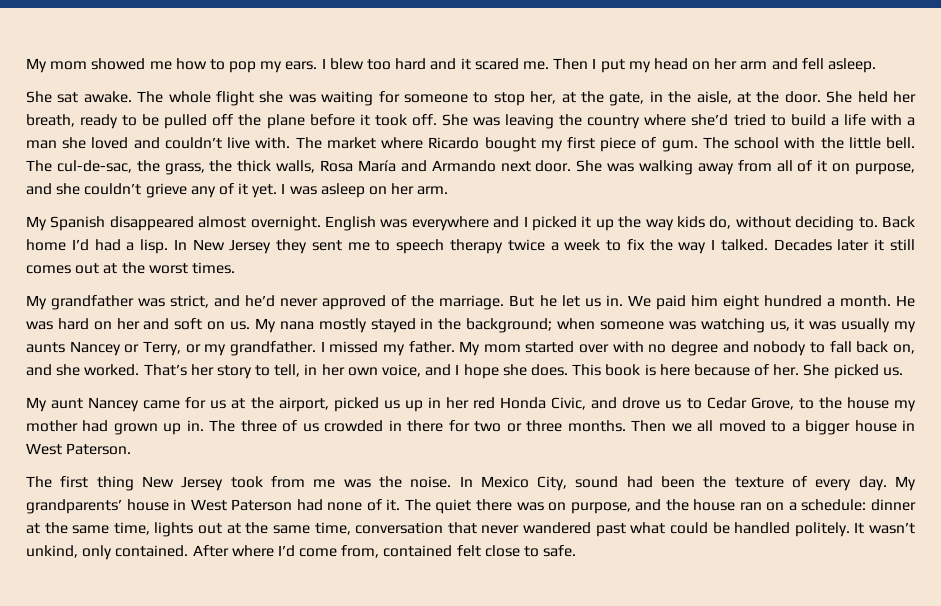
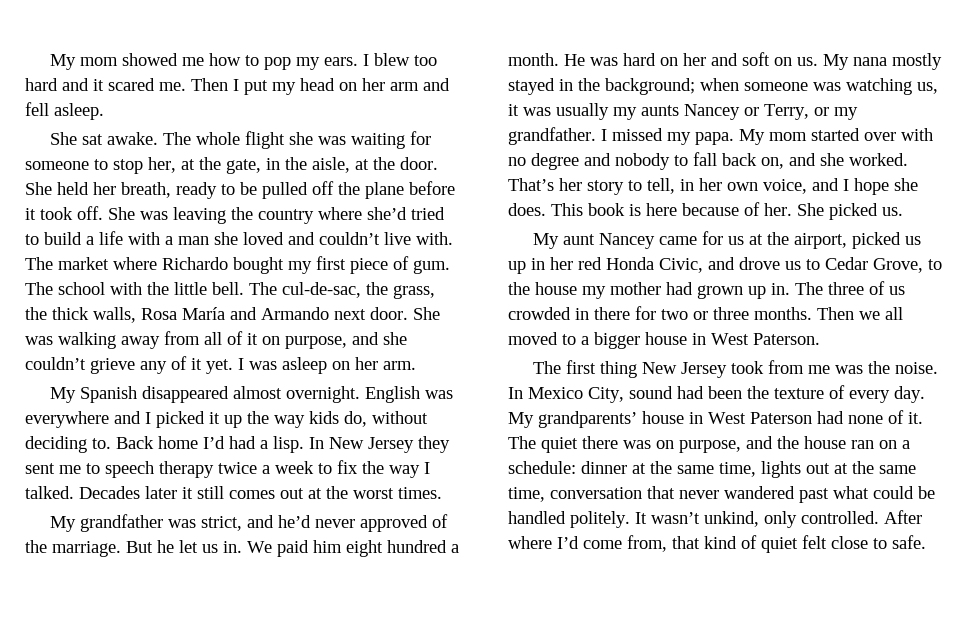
- The market where Ricardo bought my first piece of gum.
+ The market where Richardo bought my first piece of gum.
- I missed my father.
+ I missed my papa.
- It wasn’t unkind, only contained.
+ It wasn’t unkind, only controlled.
- After where I’d come from, contained felt close to safe.
+ After where I’d come from, that kind of quiet felt close to safe.

